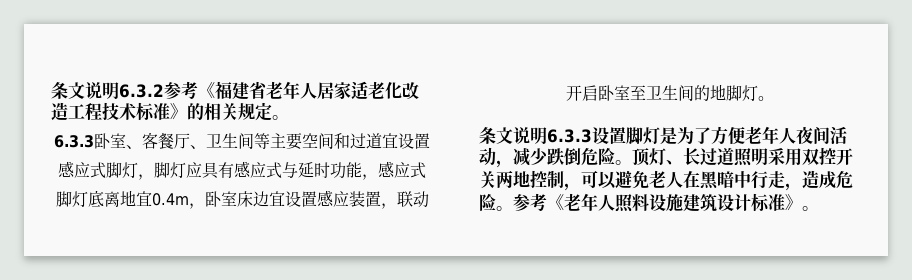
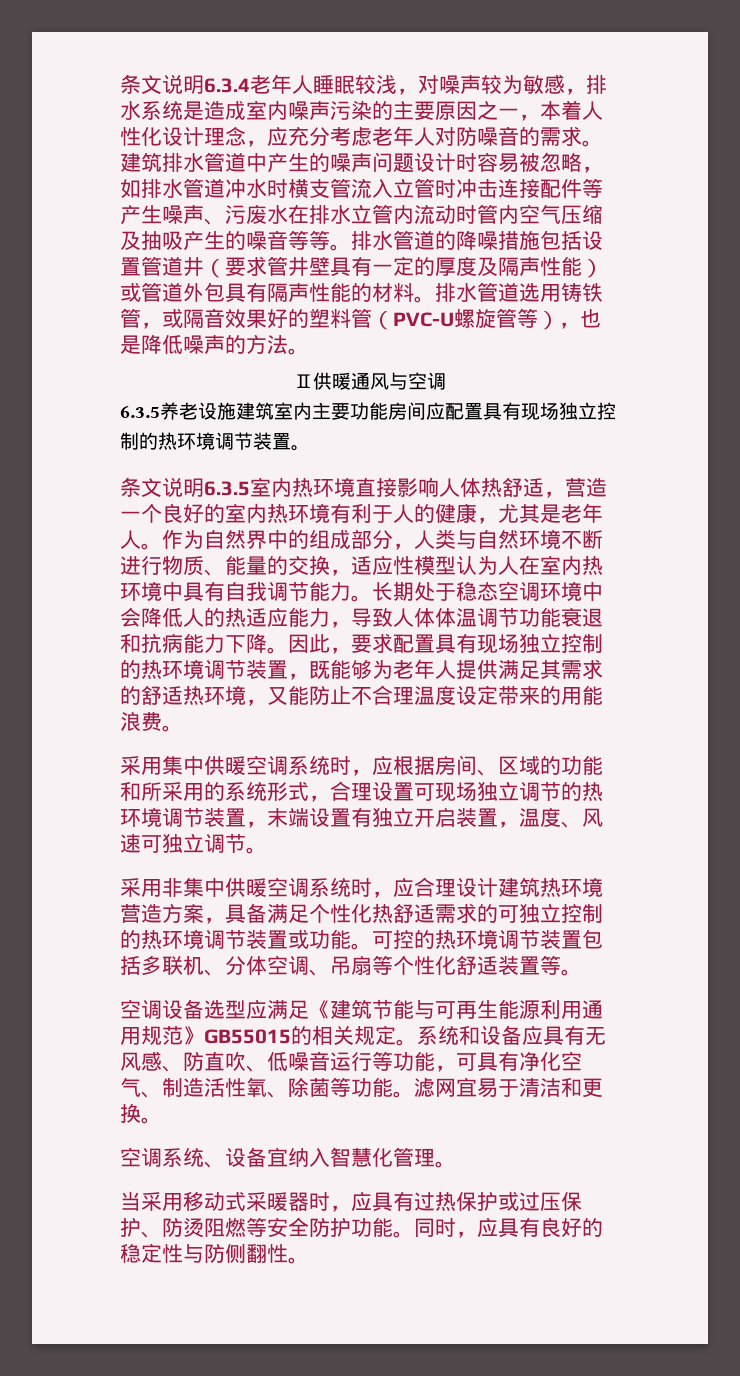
- 条文说明6.3.2参考《福建省老年人居家适老化改造工程技术标准》的相关规定。
- 6.3.3卧室、客餐厅、卫生间等主要空间和过道宜设置感应式脚灯，脚灯应具有感应式与延时功能，感应式脚灯底离地宜0.4m，卧室床边宜设置感应装置，联动开启卧室至卫生间的地脚灯。
- 条文说明6.3.3设置脚灯是为了方便老年人夜间活动，减少跌倒危险。顶灯、长过道照明采用双控开关两地控制，可以避免老人在黑暗中行走，造成危险。参考《老年人照料设施建筑设计标准》。
+ 条文说明6.3.4老年人睡眠较浅，对噪声较为敏感，排水系统是造成室内噪声污染的主要原因之一，本着人性化设计理念，应充分考虑老年人对防噪音的需求。建筑排水管道中产生的噪声问题设计时容易被忽略，如排水管道冲水时横支管流入立管时冲击连接配件等产生噪声、污废水在排水立管内流动时管内空气压缩及抽吸产生的噪音等等。排水管道的降噪措施包括设置管道井（要求管井壁具有一定的厚度及隔声性能）或管道外包具有隔声性能的材料。排水管道选用铸铁管，或隔音效果好的塑料管（PVC-U螺旋管等），也是降低噪声的方法。
+ Ⅱ供暖通风与空调
+ 6.3.5养老设施建筑室内主要功能房间应配置具有现场独立控制的热环境调节装置。
+ 条文说明6.3.5室内热环境直接影响人体热舒适，营造一个良好的室内热环境有利于人的健康，尤其是老年人。作为自然界中的组成部分，人类与自然环境不断进行物质、能量的交换，适应性模型认为人在室内热环境中具有自我调节能力。长期处于稳态空调环境中会降低人的热适应能力，导致人体体温调节功能衰退和抗病能力下降。因此，要求配置具有现场独立控制的热环境调节装置，既能够为老年人提供满足其需求的舒适热环境，又能防止不合理温度设定带来的用能浪费。
+ 采用集中供暖空调系统时，应根据房间、区域的功能和所采用的系统形式，合理设置可现场独立调节的热环境调节装置，末端设置有独立开启装置，温度、风速可独立调节。
+ 采用非集中供暖空调系统时，应合理设计建筑热环境营造方案，具备满足个性化热舒适需求的可独立控制的热环境调节装置或功能。可控的热环境调节装置包括多联机、分体空调、吊扇等个性化舒适装置等。
+ 空调设备选型应满足《建筑节能与可再生能源利用通用规范》GB55015的相关规定。系统和设备应具有无风感、防直吹、低噪音运行等功能，可具有净化空气、制造活性氧、除菌等功能。滤网宜易于清洁和更换。
+ 空调系统、设备宜纳入智慧化管理。
+ 当采用移动式采暖器时，应具有过热保护或过压保护、防烫阻燃等安全防护功能。同时，应具有良好的稳定性与防侧翻性。

